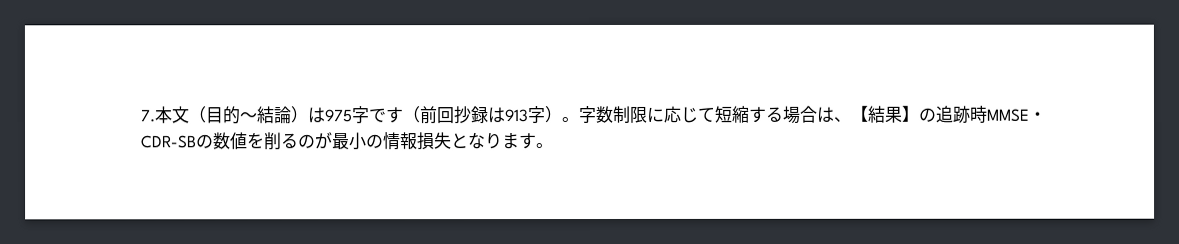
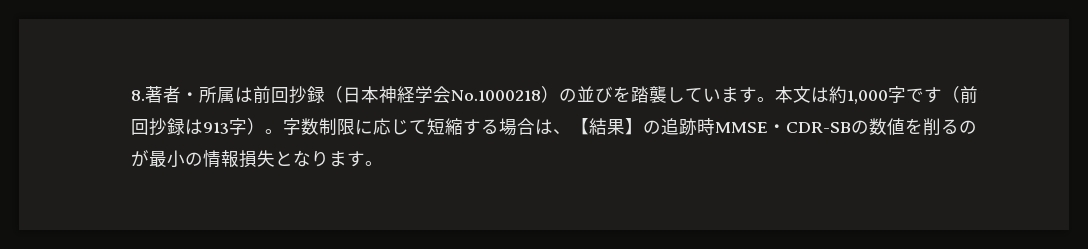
- 7.本文（目的〜結論）は975字です（前回抄録は913字）。
+ 8.著者・所属は前回抄録（日本神経学会No.1000218）の並びを踏襲しています。本文は約1,000字です（前回抄録は913字）。

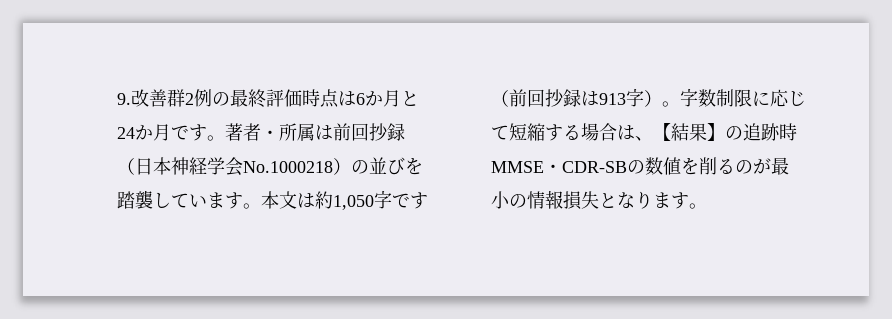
- 8.著者・所属は前回抄録（日本神経学会No.1000218）の並びを踏襲しています。
+ 9.改善群2例の最終評価時点は6か月と24か月です。著者・所属は前回抄録（日本神経学会No.1000218）の並びを踏襲しています。
- 本文は約1,000字です（前回抄録は913字）。
+ 本文は約1,050字です（前回抄録は913字）。

